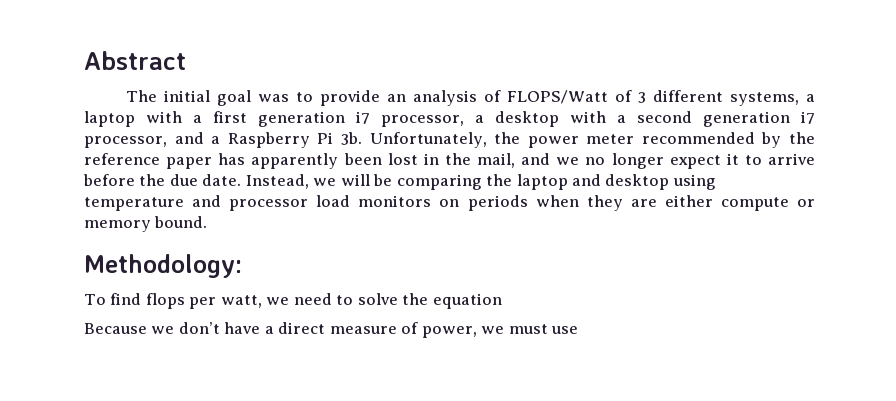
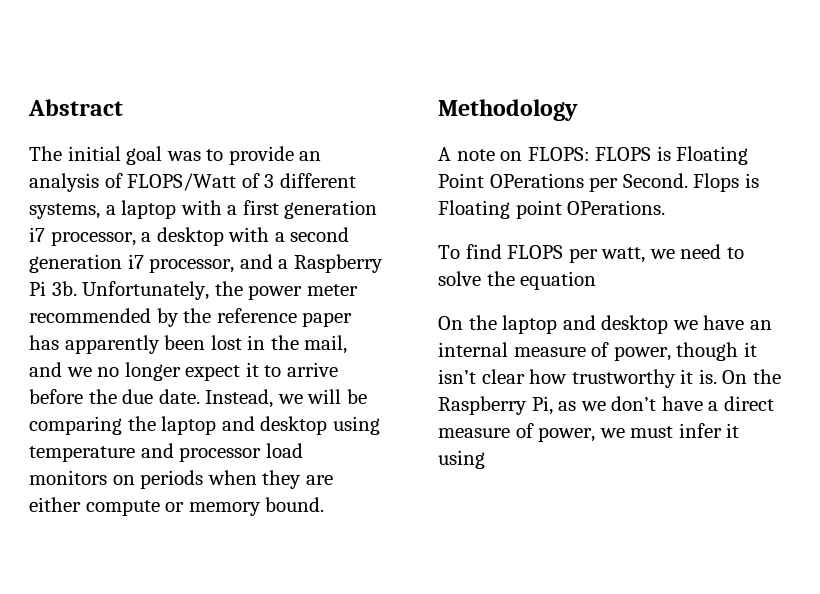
- Methodology:
+ Methodology
+ A note on FLOPS: FLOPS is Floating Point OPerations per Second. Flops is Floating point OPerations.
- To find flops per watt, we need to solve the equation
+ To find FLOPS per watt, we need to solve the equation
- Because we don’t have a direct measure of power, we must use
+ On the laptop and desktop we have an internal measure of power, though it isn’t clear how trustworthy it is. On the Raspberry Pi, as we don’t have a direct measure of power, we must infer it using

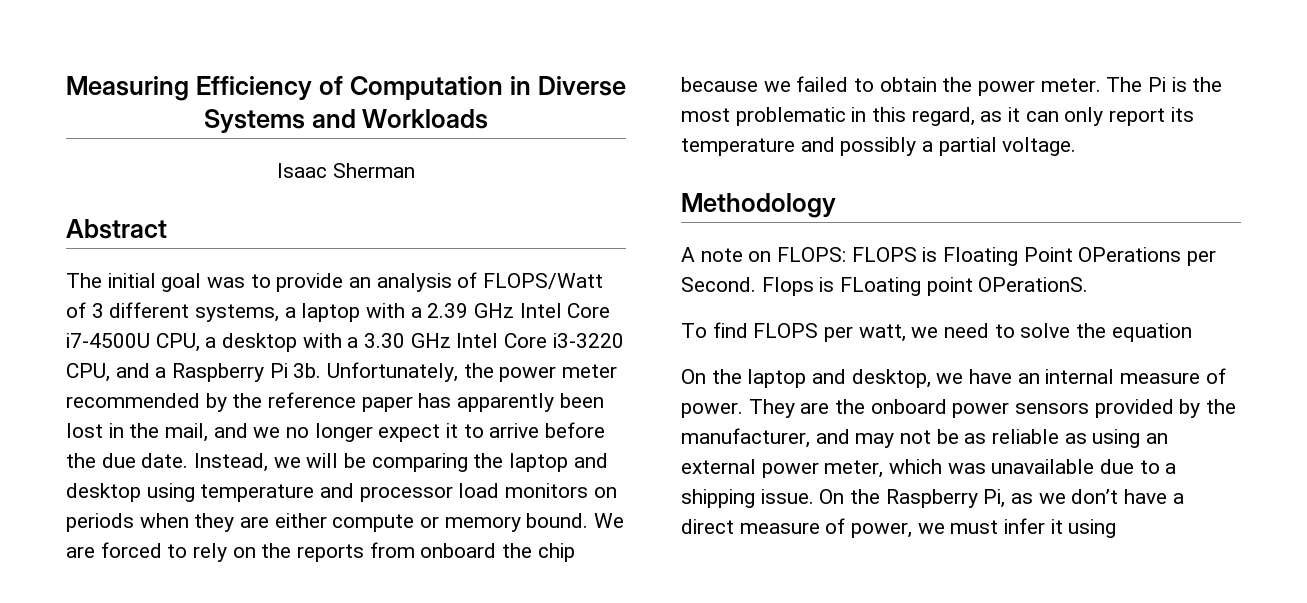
+ Measuring Efficiency of Computation in Diverse Systems and Workloads
+ Isaac Sherman
- The initial goal was to provide an analysis of FLOPS/Watt of 3 different systems, a laptop with a first generation i7 processor, a desktop with a second generation i7 processor, and a Raspberry Pi 3b.
+ The initial goal was to provide an analysis of FLOPS/Watt of 3 different systems, a laptop with a 2.39 GHz Intel Core i7-4500U CPU, a desktop with a 3.30 GHz Intel Core i3-3220 CPU, and a Raspberry Pi 3b.
+ We are forced to rely on the reports from onboard the chip because we failed to obtain the power meter. The Pi is the most problematic in this regard, as it can only report its temperature and possibly a partial voltage.
- Flops is Floating point OPerations.
+ Flops is FLoating point OPerationS.
- On the laptop and desktop we have an internal measure of power, though it isn’t clear how trustworthy it is.
+ On the laptop and desktop, we have an internal measure of power. They are the onboard power sensors provided by the manufacturer, and may not be as reliable as using an external power meter, which was unavailable due to a shipping issue.

